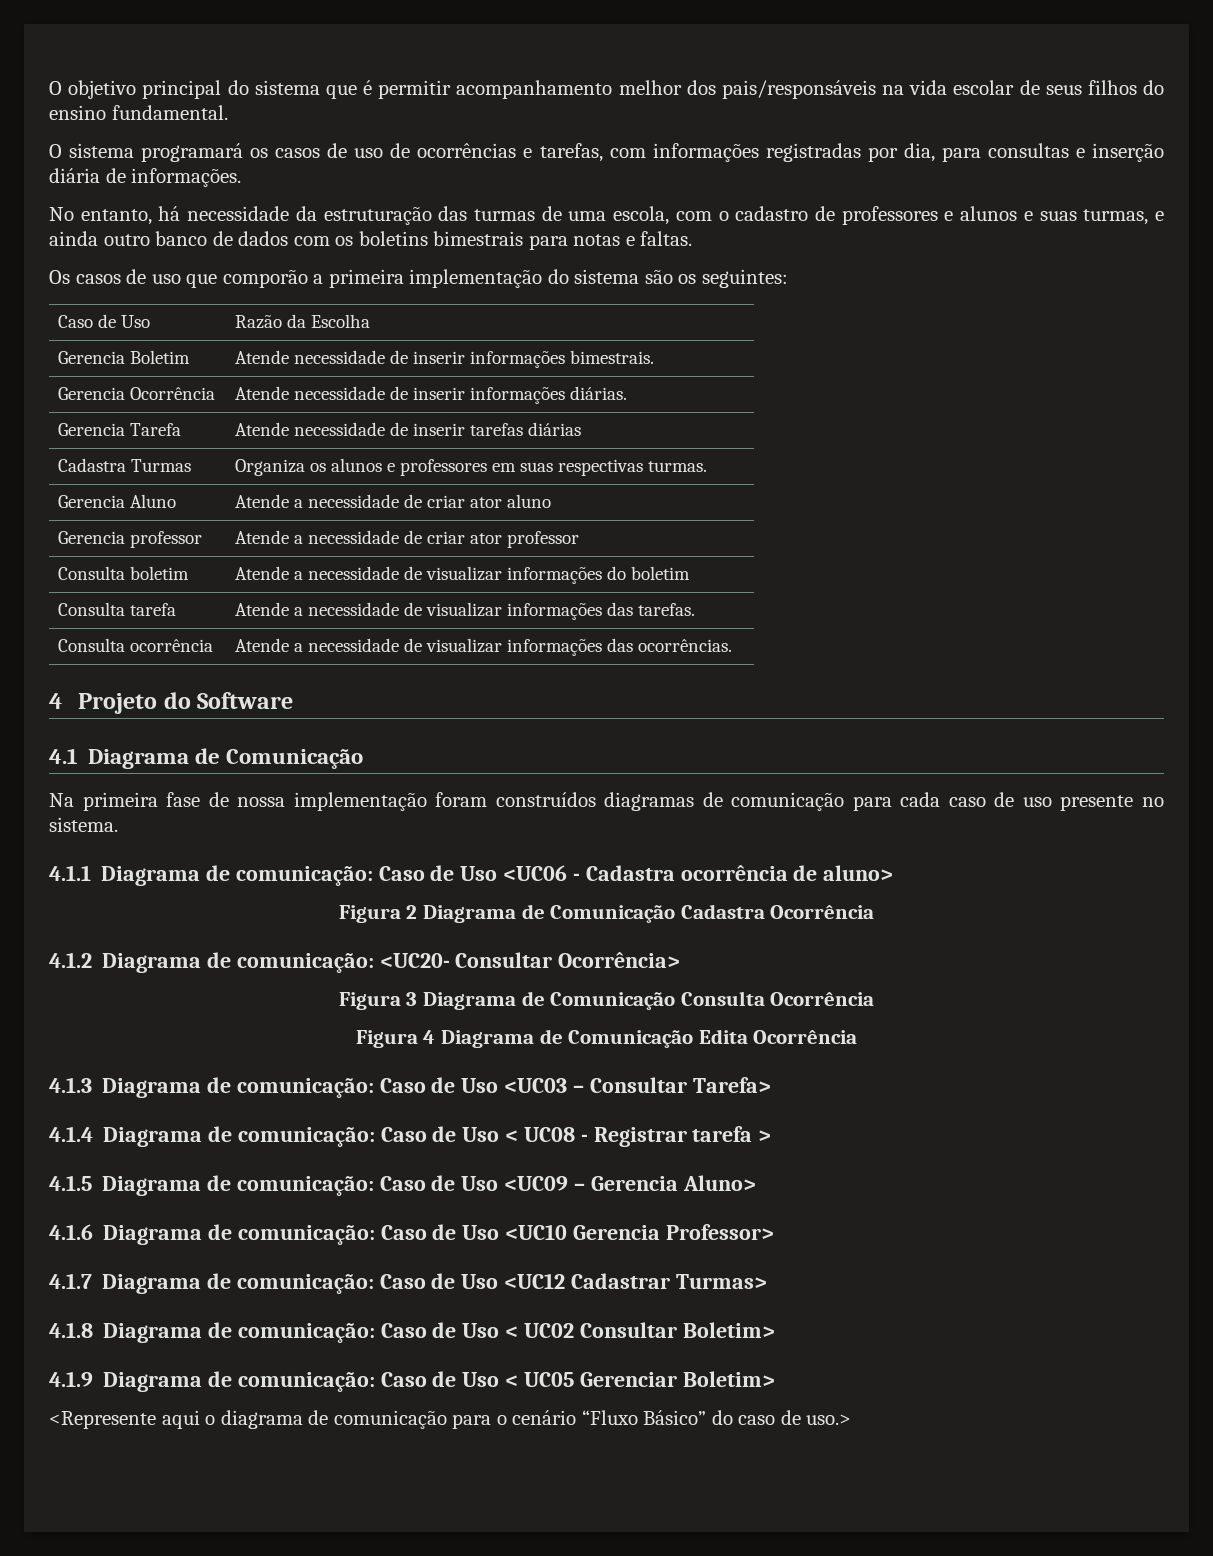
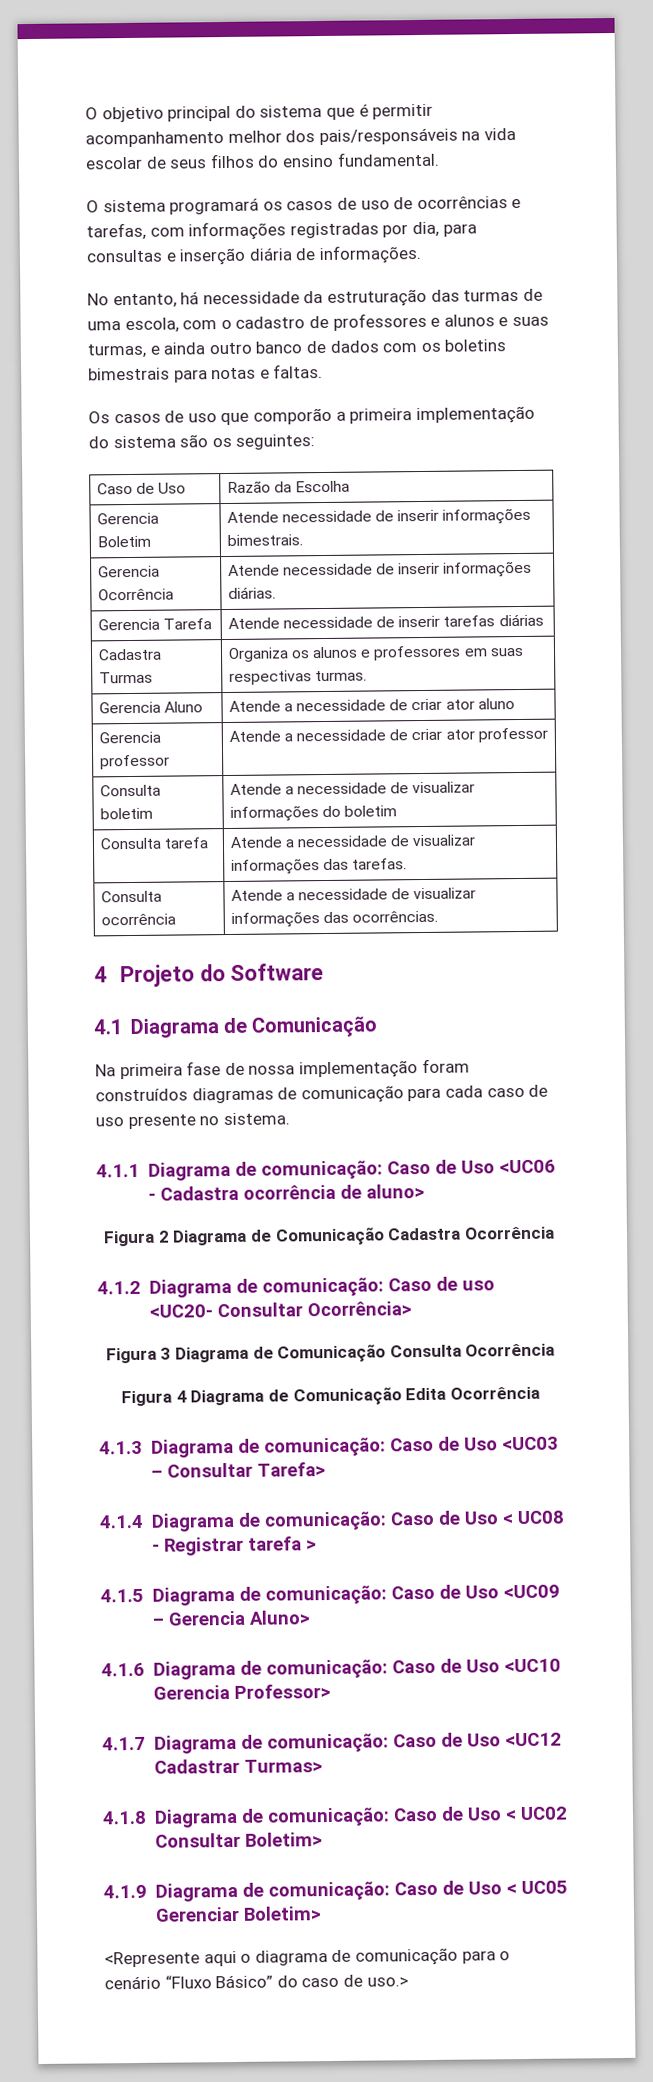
- 4.1.2 Diagrama de comunicação: <UC20- Consultar Ocorrência>
+ 4.1.2 Diagrama de comunicação: Caso de uso <UC20- Consultar Ocorrência>

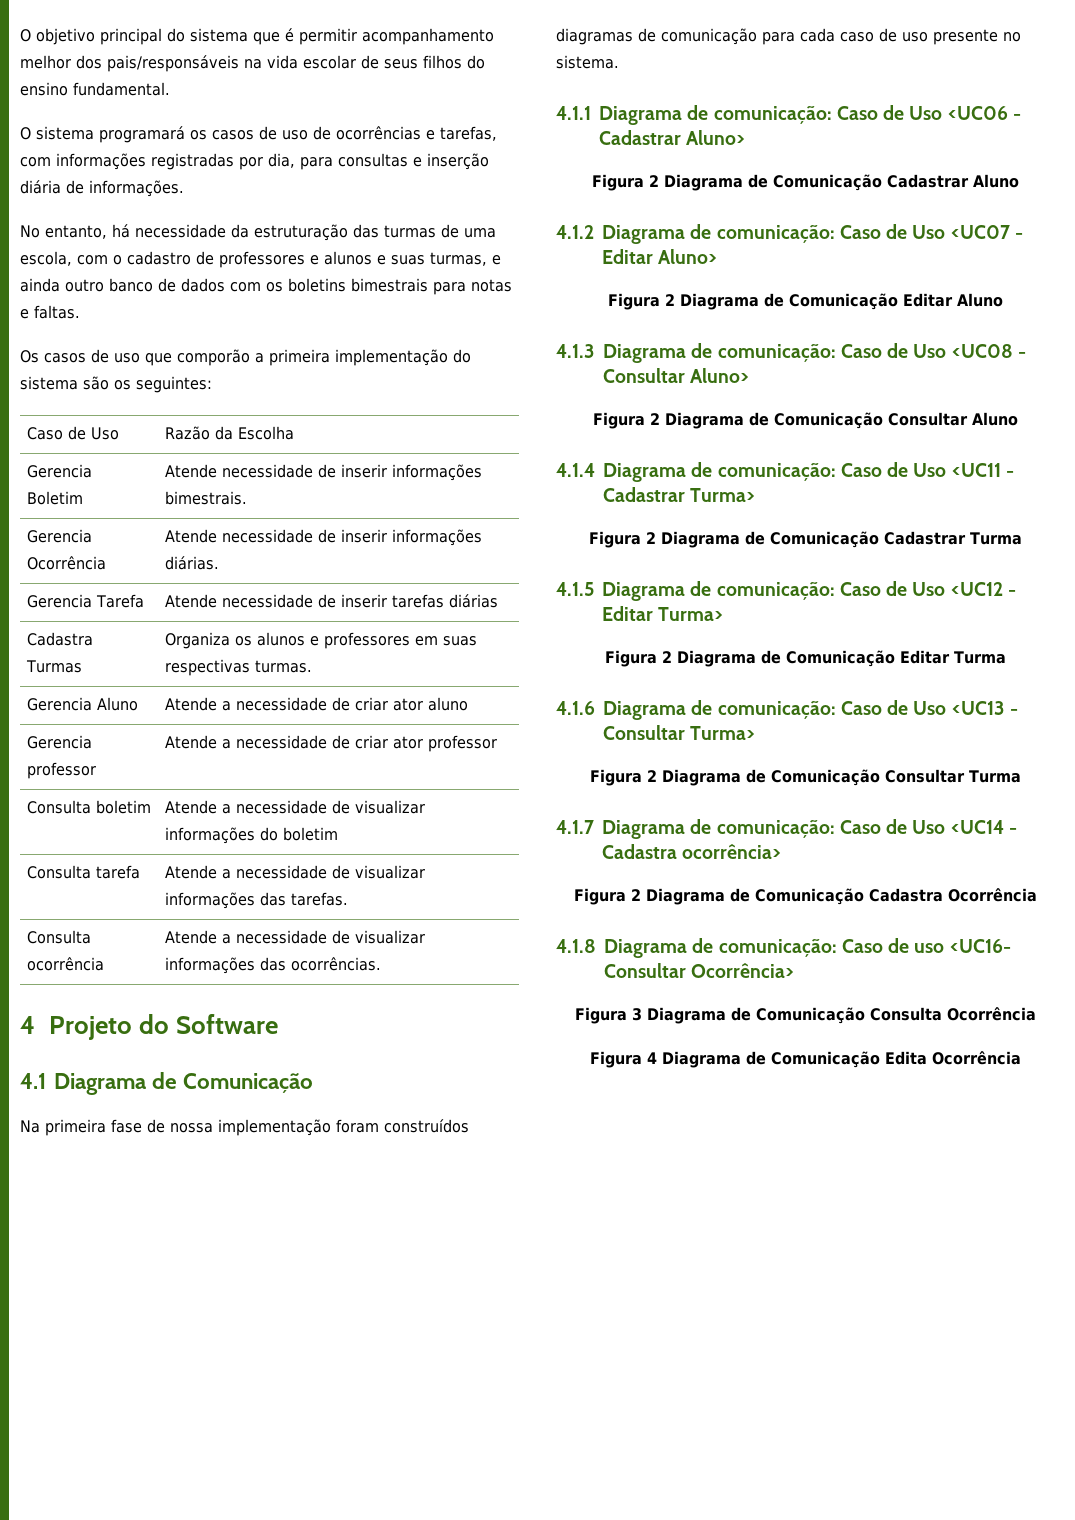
- 4.1.1 Diagrama de comunicação: Caso de Uso <UC06 - Cadastra ocorrência de aluno>
+ 4.1.1 Diagrama de comunicação: Caso de Uso <UC06 - Cadastrar Aluno>
+ Figura 2 Diagrama de Comunicação Cadastrar Aluno
+ 4.1.2 Diagrama de comunicação: Caso de Uso <UC07 - Editar Aluno>
+ Figura 2 Diagrama de Comunicação Editar Aluno
+ 4.1.3 Diagrama de comunicação: Caso de Uso <UC08 - Consultar Aluno>
+ Figura 2 Diagrama de Comunicação Consultar Aluno
+ 4.1.4 Diagrama de comunicação: Caso de Uso <UC11 - Cadastrar Turma>
+ Figura 2 Diagrama de Comunicação Cadastrar Turma
+ 4.1.5 Diagrama de comunicação: Caso de Uso <UC12 - Editar Turma>
+ Figura 2 Diagrama de Comunicação Editar Turma
+ 4.1.6 Diagrama de comunicação: Caso de Uso <UC13 - Consultar Turma>
+ Figura 2 Diagrama de Comunicação Consultar Turma
+ 4.1.7 Diagrama de comunicação: Caso de Uso <UC14 - Cadastra ocorrência>
- 4.1.2 Diagrama de comunicação: Caso de uso <UC20- Consultar Ocorrência>
+ 4.1.8 Diagrama de comunicação: Caso de uso <UC16- Consultar Ocorrência>
- 4.1.3 Diagrama de comunicação: Caso de Uso <UC03 – Consultar Tarefa>
- 4.1.4 Diagrama de comunicação: Caso de Uso < UC08 - Registrar tarefa >
- 4.1.5 Diagrama de comunicação: Caso de Uso <UC09 – Gerencia Aluno>
- 4.1.6 Diagrama de comunicação: Caso de Uso <UC10 Gerencia Professor>
- 4.1.7 Diagrama de comunicação: Caso de Uso <UC12 Cadastrar Turmas>
- 4.1.8 Diagrama de comunicação: Caso de Uso < UC02 Consultar Boletim>
- 4.1.9 Diagrama de comunicação: Caso de Uso < UC05 Gerenciar Boletim>
- <Represente aqui o diagrama de comunicação para o cenário “Fluxo Básico” do caso de uso.>

